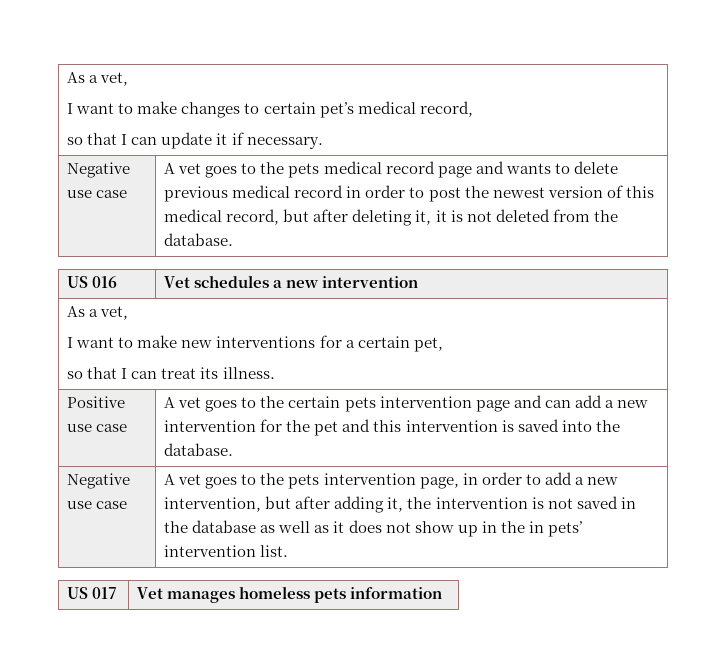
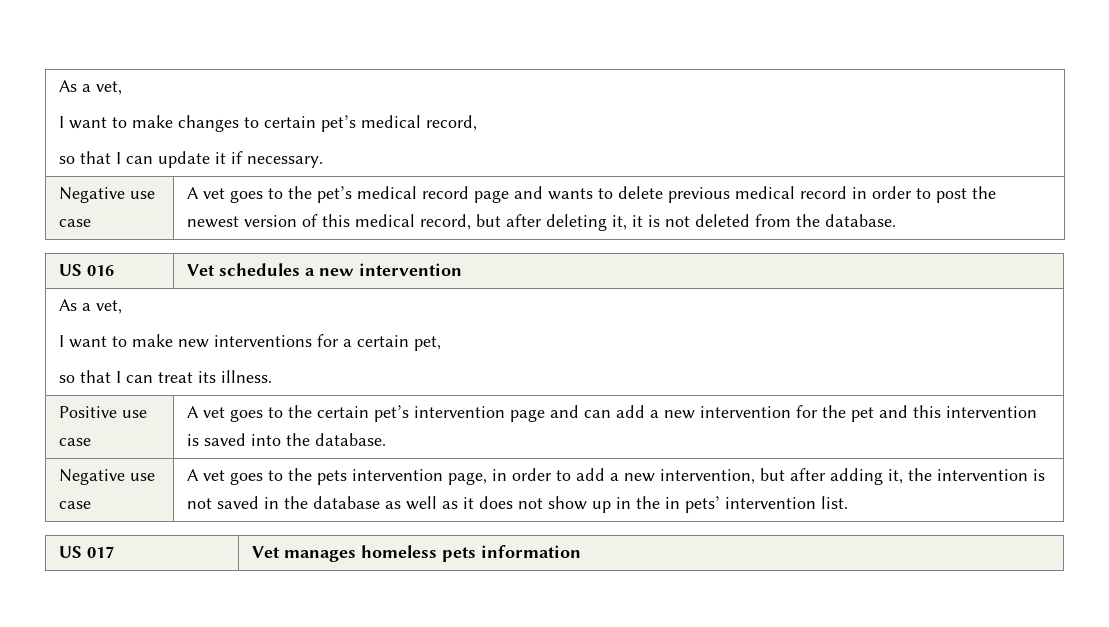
- A vet goes to the pets medical record page and wants to delete previous medical record in order to post the newest version of this medical record, but after deleting it, it is not deleted from the database.
+ A vet goes to the pet’s medical record page and wants to delete previous medical record in order to post the newest version of this medical record, but after deleting it, it is not deleted from the database.
- Positive use case | A vet goes to the certain pets intervention page and can add a new intervention for the pet and this intervention is saved into the database.
+ Positive use case | A vet goes to the certain pet’s intervention page and can add a new intervention for the pet and this intervention is saved into the database.

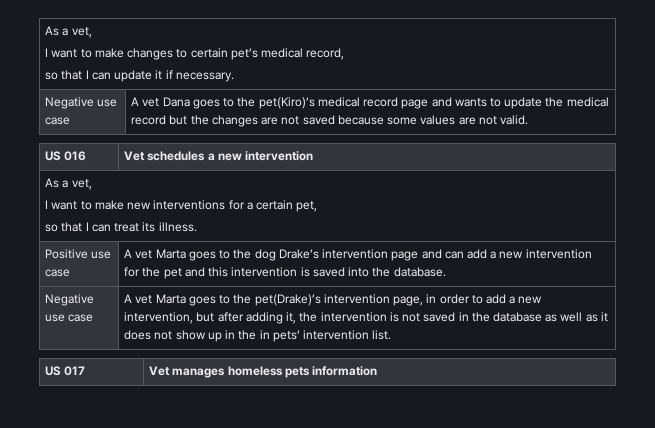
- A vet goes to the pet’s medical record page and wants to delete previous medical record in order to post the newest version of this medical record, but after deleting it, it is not deleted from the database.
+ A vet Dana goes to the pet(Kiro)’s medical record page and wants to update the medical record but the changes are not saved because some values are not valid.
- Positive use case | A vet goes to the certain pet’s intervention page and can add a new intervention for the pet and this intervention is saved into the database.
+ Positive use case | A vet Marta goes to the dog Drake’s intervention page and can add a new intervention for the pet and this intervention is saved into the database.
- A vet goes to the pets intervention page, in order to add a new intervention, but after adding it, the intervention is not saved in the database as well as it does not show up in the in pets’ intervention list.
+ A vet Marta goes to the pet(Drake)’s intervention page, in order to add a new intervention, but after adding it, the intervention is not saved in the database as well as it does not show up in the in pets’ intervention list.

